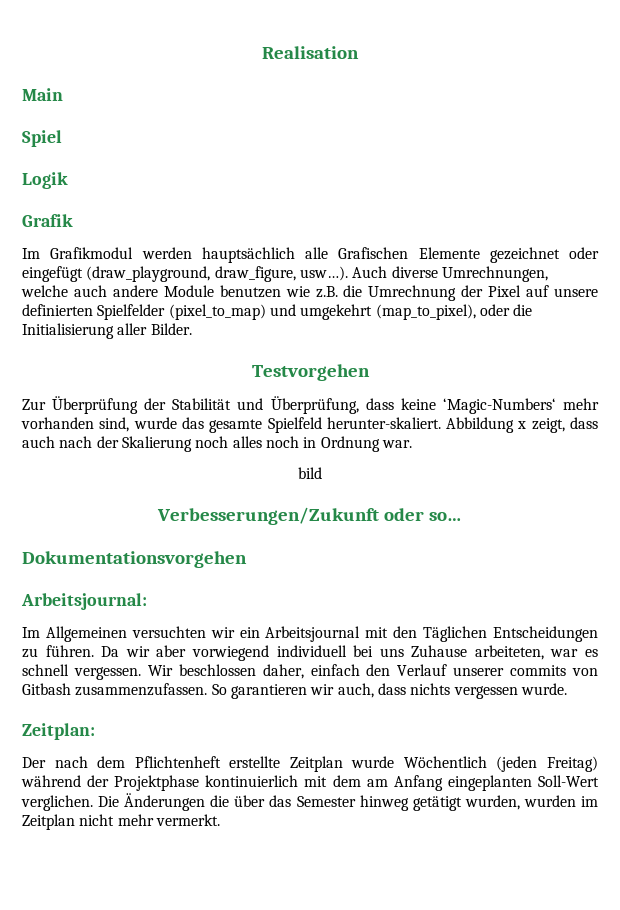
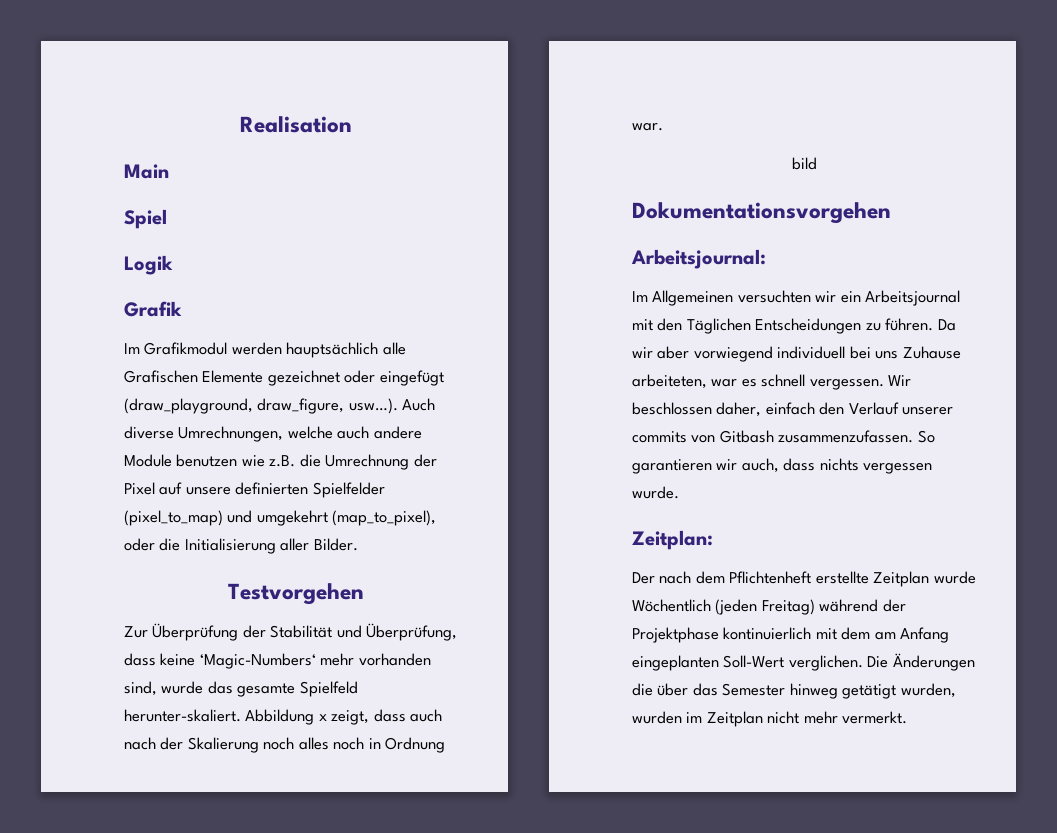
- Verbesserungen/Zukunft oder so…

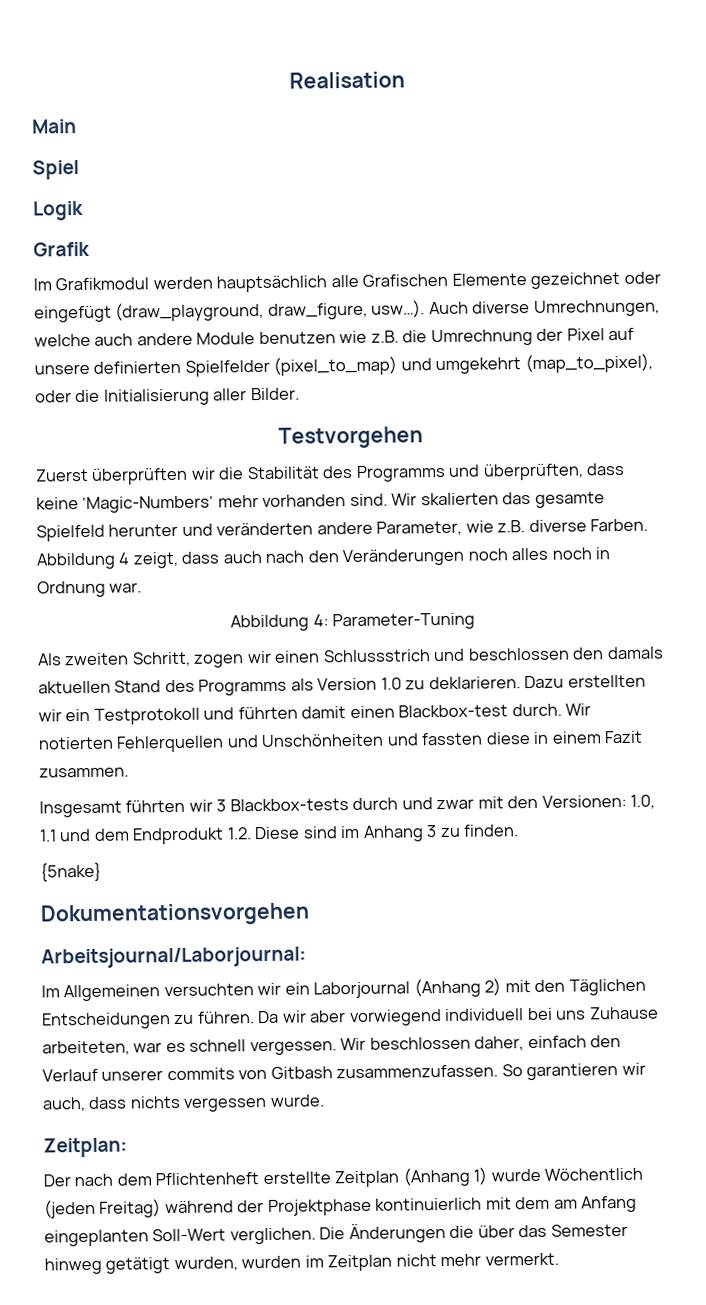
- Zur Überprüfung der Stabilität und Überprüfung, dass keine ‘Magic-Numbers‘ mehr vorhanden sind, wurde das gesamte Spielfeld herunter-skaliert. Abbildung x zeigt, dass auch nach der Skalierung noch alles noch in Ordnung war.
+ Zuerst überprüften wir die Stabilität des Programms und überprüften, dass keine ‘Magic-Numbers‘ mehr vorhanden sind. Wir skalierten das gesamte Spielfeld herunter und veränderten andere Parameter, wie z.B. diverse Farben. Abbildung 4 zeigt, dass auch nach den Veränderungen noch alles noch in Ordnung war.
- bild
+ Abbildung 4: Parameter-Tuning
+ Als zweiten Schritt, zogen wir einen Schlussstrich und beschlossen den damals aktuellen Stand des Programms als Version 1.0 zu deklarieren. Dazu erstellten wir ein Testprotokoll und führten damit einen Blackbox-test durch. Wir notierten Fehlerquellen und Unschönheiten und fassten diese in einem Fazit zusammen.
+ Insgesamt führten wir 3 Blackbox-tests durch und zwar mit den Versionen: 1.0, 1.1 und dem Endprodukt 1.2. Diese sind im Anhang 3 zu finden.
+ {5nake}
- Arbeitsjournal:
+ Arbeitsjournal/Laborjournal:
- Im Allgemeinen versuchten wir ein Arbeitsjournal mit den Täglichen Entscheidungen zu führen.
+ Im Allgemeinen versuchten wir ein Laborjournal (Anhang 2) mit den Täglichen Entscheidungen zu führen.
- Der nach dem Pflichtenheft erstellte Zeitplan wurde Wöchentlich (jeden Freitag) während der Projektphase kontinuierlich mit dem am Anfang eingeplanten Soll-Wert verglichen.
+ Der nach dem Pflichtenheft erstellte Zeitplan (Anhang 1) wurde Wöchentlich (jeden Freitag) während der Projektphase kontinuierlich mit dem am Anfang eingeplanten Soll-Wert verglichen.

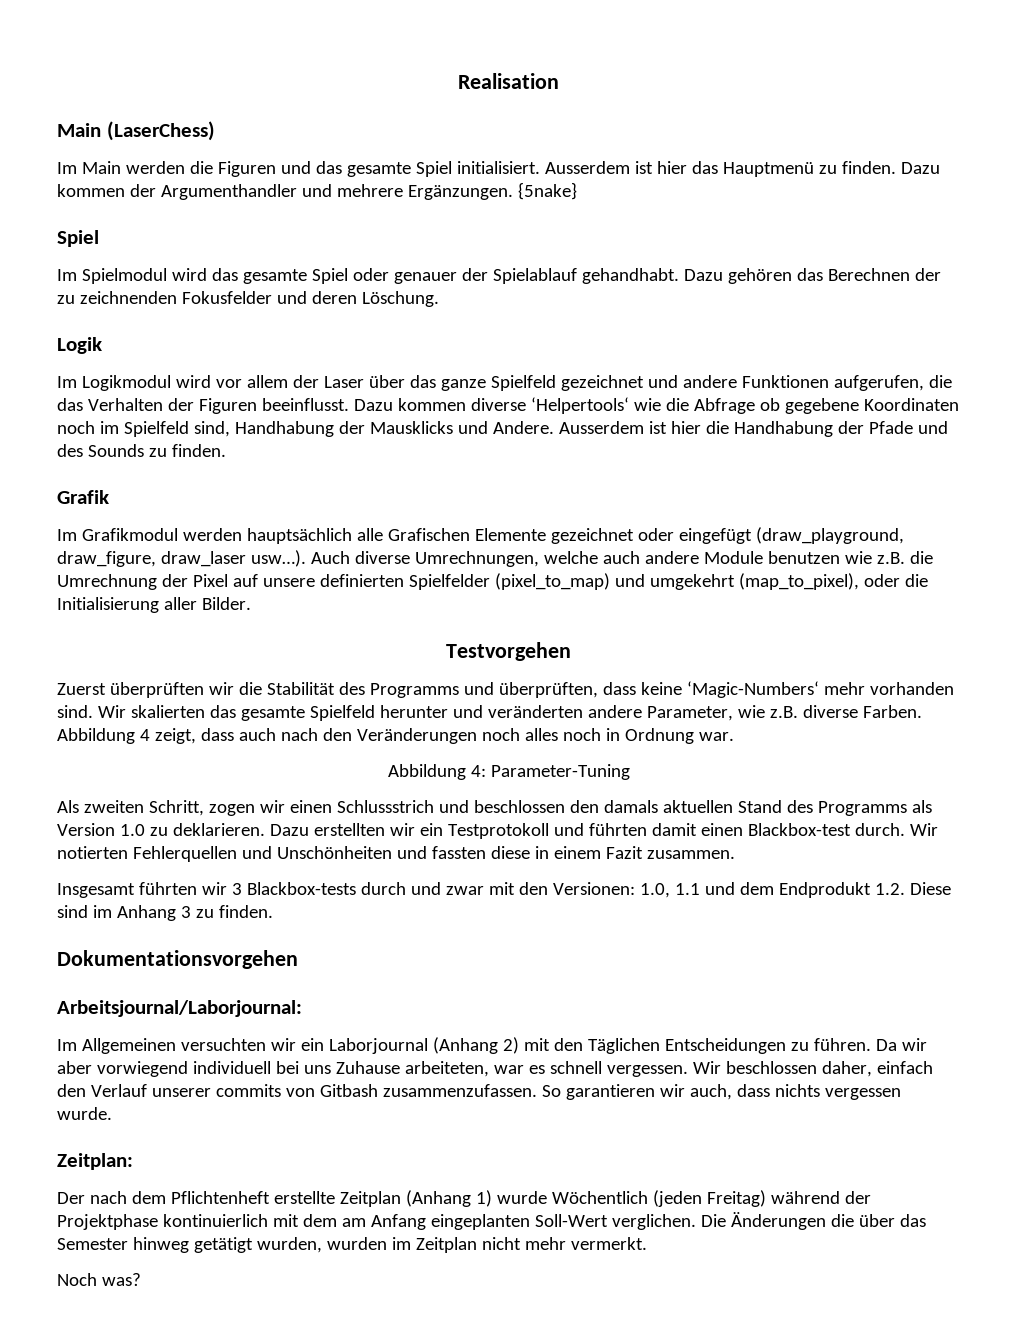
- Main
+ Main (LaserChess)
+ Im Main werden die Figuren und das gesamte Spiel initialisiert. Ausserdem ist hier das Hauptmenü zu finden. Dazu kommen der Argumenthandler und mehrere Ergänzungen. {5nake}
  Spiel
+ Im Spielmodul wird das gesamte Spiel oder genauer der Spielablauf gehandhabt. Dazu gehören das Berechnen der zu zeichnenden Fokusfelder und deren Löschung.
  Logik
+ Im Logikmodul wird vor allem der Laser über das ganze Spielfeld gezeichnet und andere Funktionen aufgerufen, die das Verhalten der Figuren beeinflusst. Dazu kommen diverse ‘Helpertools‘ wie die Abfrage ob gegebene Koordinaten noch im Spielfeld sind, Handhabung der Mausklicks und Andere. Ausserdem ist hier die Handhabung der Pfade und des Sounds zu finden.
- Im Grafikmodul werden hauptsächlich alle Grafischen Elemente gezeichnet oder eingefügt (draw_playground, draw_figure, usw…).
+ Im Grafikmodul werden hauptsächlich alle Grafischen Elemente gezeichnet oder eingefügt (draw_playground, draw_figure, draw_laser usw…).
- {5nake}
+ Noch was?

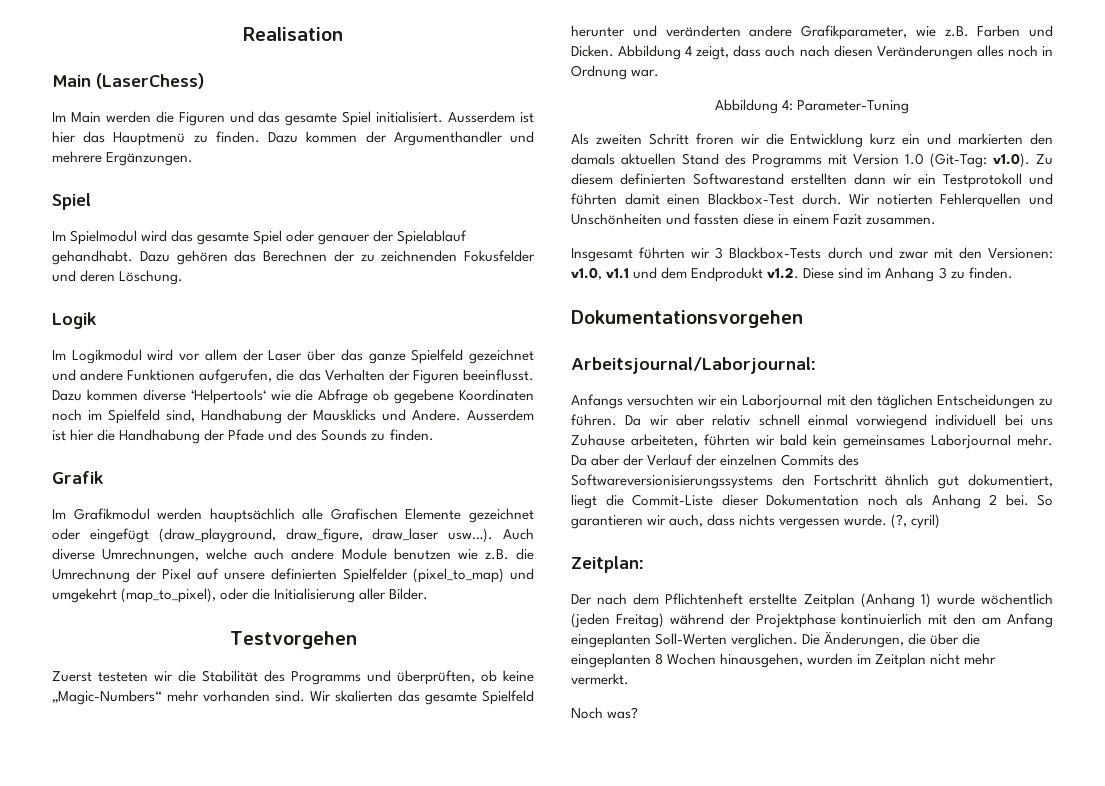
- {5nake}
- Zuerst überprüften wir die Stabilität des Programms und überprüften, dass keine ‘Magic-Numbers‘ mehr vorhanden sind.
+ Zuerst testeten wir die Stabilität des Programms und überprüften, ob keine „Magic-Numbers“ mehr vorhanden sind.
- Wir skalierten das gesamte Spielfeld herunter und veränderten andere Parameter, wie z.B. diverse Farben.
+ Wir skalierten das gesamte Spielfeld herunter und veränderten andere Grafikparameter, wie z.B. Farben und Dicken.
- Abbildung 4 zeigt, dass auch nach den Veränderungen noch alles noch in Ordnung war.
+ Abbildung 4 zeigt, dass auch nach diesen Veränderungen alles noch in Ordnung war.
- Als zweiten Schritt, zogen wir einen Schlussstrich und beschlossen den damals aktuellen Stand des Programms als Version 1.0 zu deklarieren. Dazu erstellten wir ein Testprotokoll und führten damit einen Blackbox-test durch.
+ Als zweiten Schritt froren wir die Entwicklung kurz ein und markierten den damals aktuellen Stand des Programms mit Version 1.0 (Git-Tag: v1.0). Zu diesem definierten Softwarestand erstellten dann wir ein Testprotokoll und führten damit einen Blackbox-Test durch.
- Insgesamt führten wir 3 Blackbox-tests durch und zwar mit den Versionen: 1.0, 1.1 und dem Endprodukt 1.2. Diese sind im Anhang 3 zu finden.
+ Insgesamt führten wir 3 Blackbox-Tests durch und zwar mit den Versionen: v1.0, v1.1 und dem Endprodukt v1.2. Diese sind im Anhang 3 zu finden.
- Im Allgemeinen versuchten wir ein Laborjournal (Anhang 2) mit den Täglichen Entscheidungen zu führen.
+ Anfangs versuchten wir ein Laborjournal mit den täglichen Entscheidungen zu führen.
- Da wir aber vorwiegend individuell bei uns Zuhause arbeiteten, war es schnell vergessen. Wir beschlossen daher, einfach den Verlauf unserer commits von Gitbash zusammenzufassen.
+ Da wir aber relativ schnell einmal vorwiegend individuell bei uns Zuhause arbeiteten, führten wir bald kein gemeinsames Laborjournal mehr. Da aber der Verlauf der einzelnen Commits des Softwareversionisierungssystems den Fortschritt ähnlich gut dokumentiert, liegt die Commit-Liste dieser Dokumentation noch als Anhang 2 bei.
+ (?, cyril)
- Der nach dem Pflichtenheft erstellte Zeitplan (Anhang 1) wurde Wöchentlich (jeden Freitag) während der Projektphase kontinuierlich mit dem am Anfang eingeplanten Soll-Wert verglichen.
+ Der nach dem Pflichtenheft erstellte Zeitplan (Anhang 1) wurde wöchentlich (jeden Freitag) während der Projektphase kontinuierlich mit den am Anfang eingeplanten Soll-Werten verglichen.
- Die Änderungen die über das Semester hinweg getätigt wurden, wurden im Zeitplan nicht mehr vermerkt.
+ Die Änderungen, die über die eingeplanten 8 Wochen hinausgehen, wurden im Zeitplan nicht mehr vermerkt.

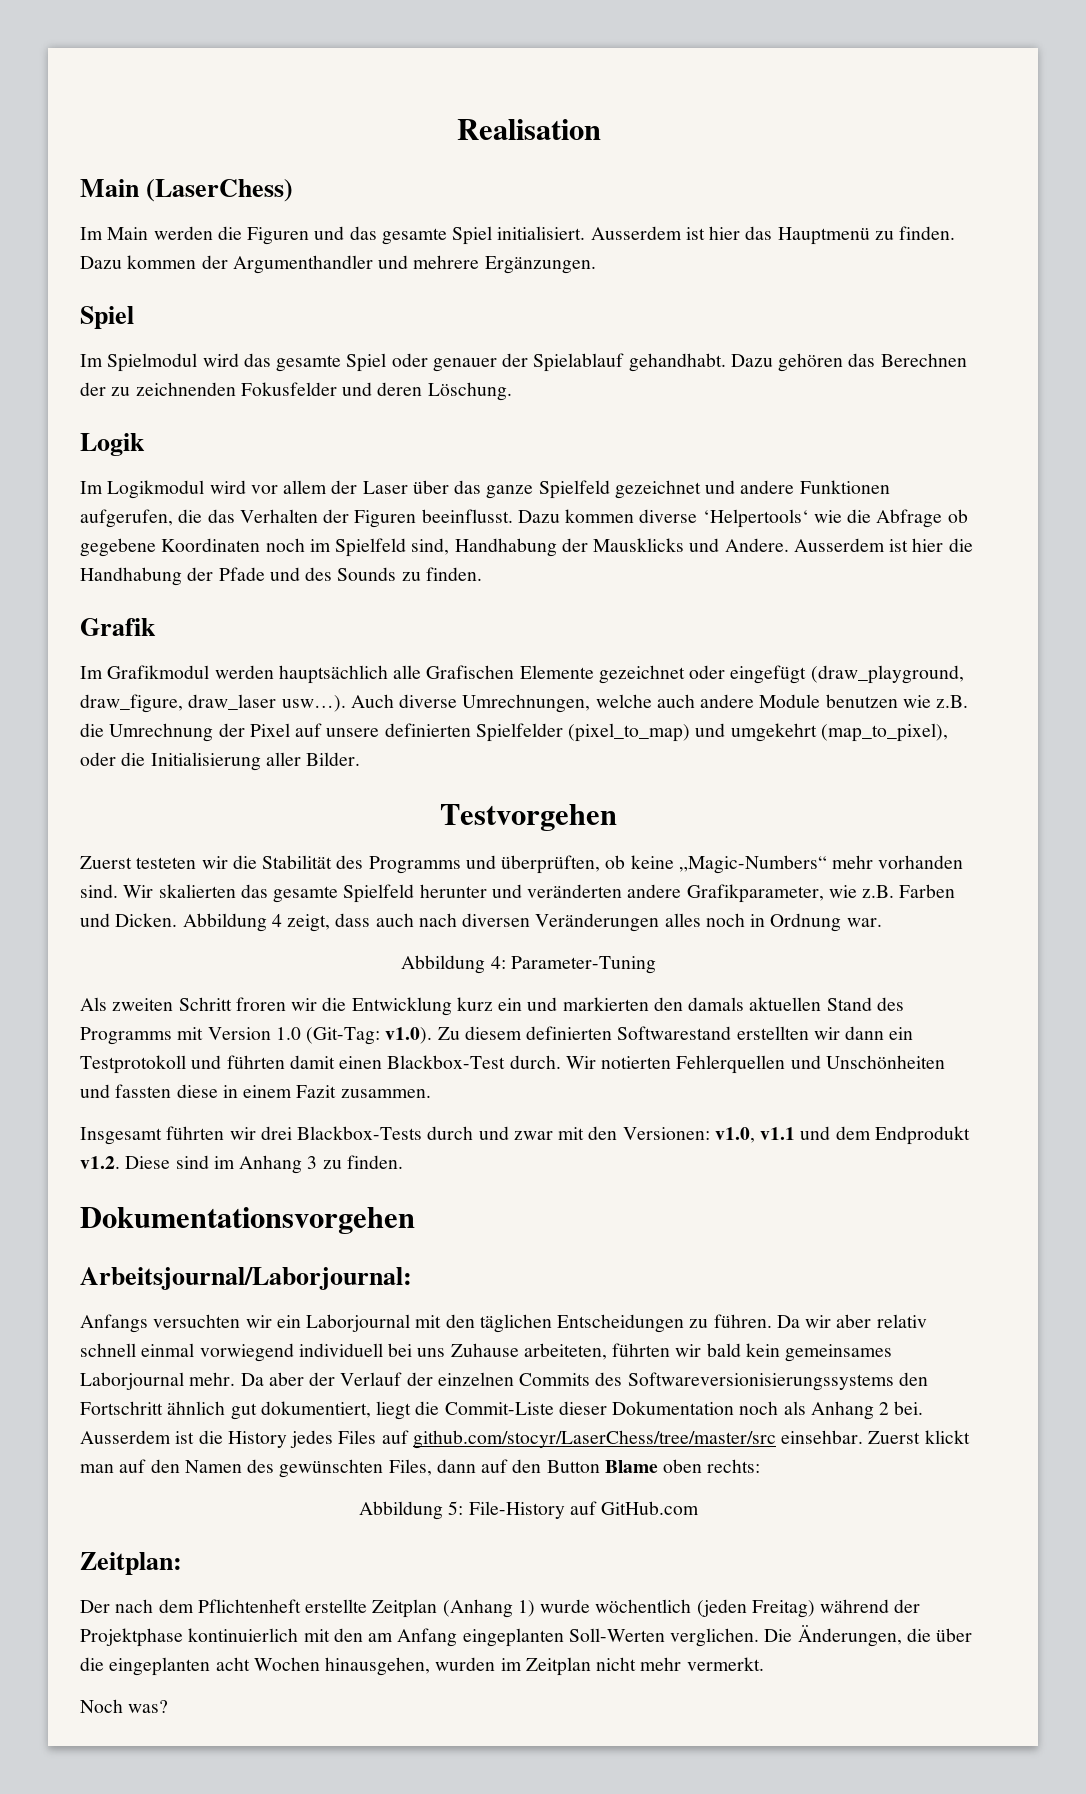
- Abbildung 4 zeigt, dass auch nach diesen Veränderungen alles noch in Ordnung war.
+ Abbildung 4 zeigt, dass auch nach diversen Veränderungen alles noch in Ordnung war.
- Als zweiten Schritt froren wir die Entwicklung kurz ein und markierten den damals aktuellen Stand des Programms mit Version 1.0 (Git-Tag: v1.0). Zu diesem definierten Softwarestand erstellten dann wir ein Testprotokoll und führten damit einen Blackbox-Test durch.
+ Als zweiten Schritt froren wir die Entwicklung kurz ein und markierten den damals aktuellen Stand des Programms mit Version 1.0 (Git-Tag: v1.0). Zu diesem definierten Softwarestand erstellten wir dann ein Testprotokoll und führten damit einen Blackbox-Test durch.
- Insgesamt führten wir 3 Blackbox-Tests durch und zwar mit den Versionen: v1.0, v1.1 und dem Endprodukt v1.2. Diese sind im Anhang 3 zu finden.
+ Insgesamt führten wir drei Blackbox-Tests durch und zwar mit den Versionen: v1.0, v1.1 und dem Endprodukt v1.2. Diese sind im Anhang 3 zu finden.
- So garantieren wir auch, dass nichts vergessen wurde. (?, cyril)
+ Ausserdem ist die History jedes Files auf github.com/stocyr/LaserChess/tree/master/src einsehbar. Zuerst klickt man auf den Namen des gewünschten Files, dann auf den Button Blame oben rechts:
+ Abbildung 5: File-History auf GitHub.com
- Die Änderungen, die über die eingeplanten 8 Wochen hinausgehen, wurden im Zeitplan nicht mehr vermerkt.
+ Die Änderungen, die über die eingeplanten acht Wochen hinausgehen, wurden im Zeitplan nicht mehr vermerkt.

